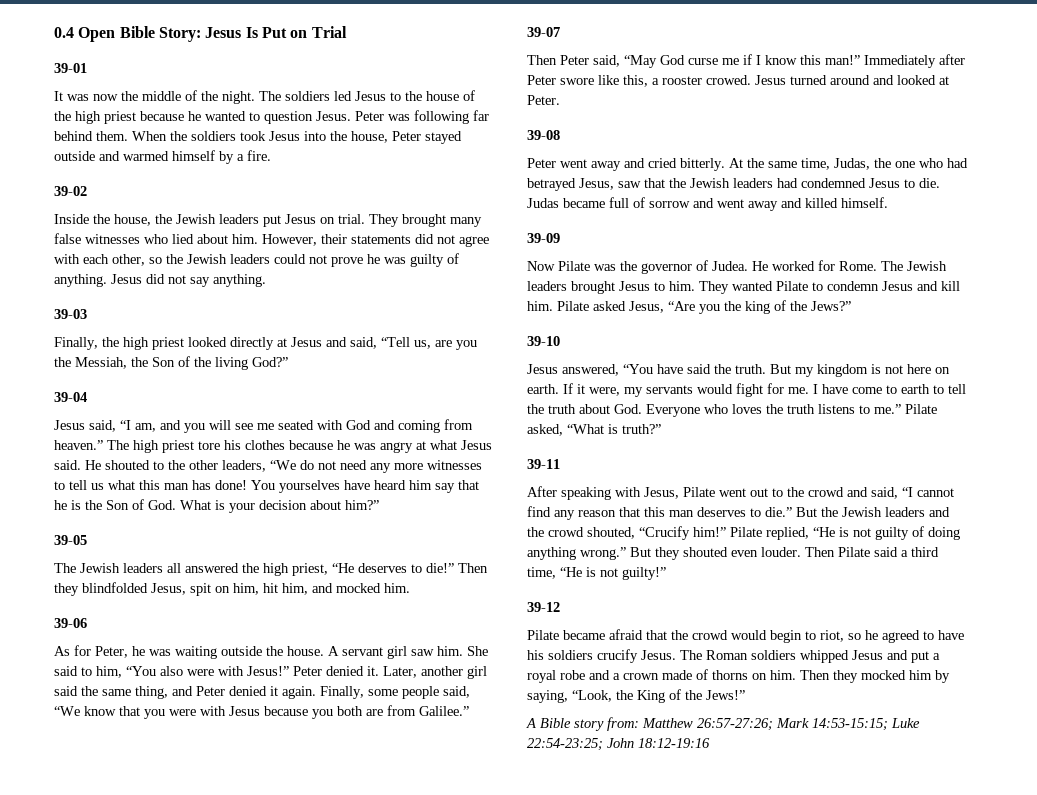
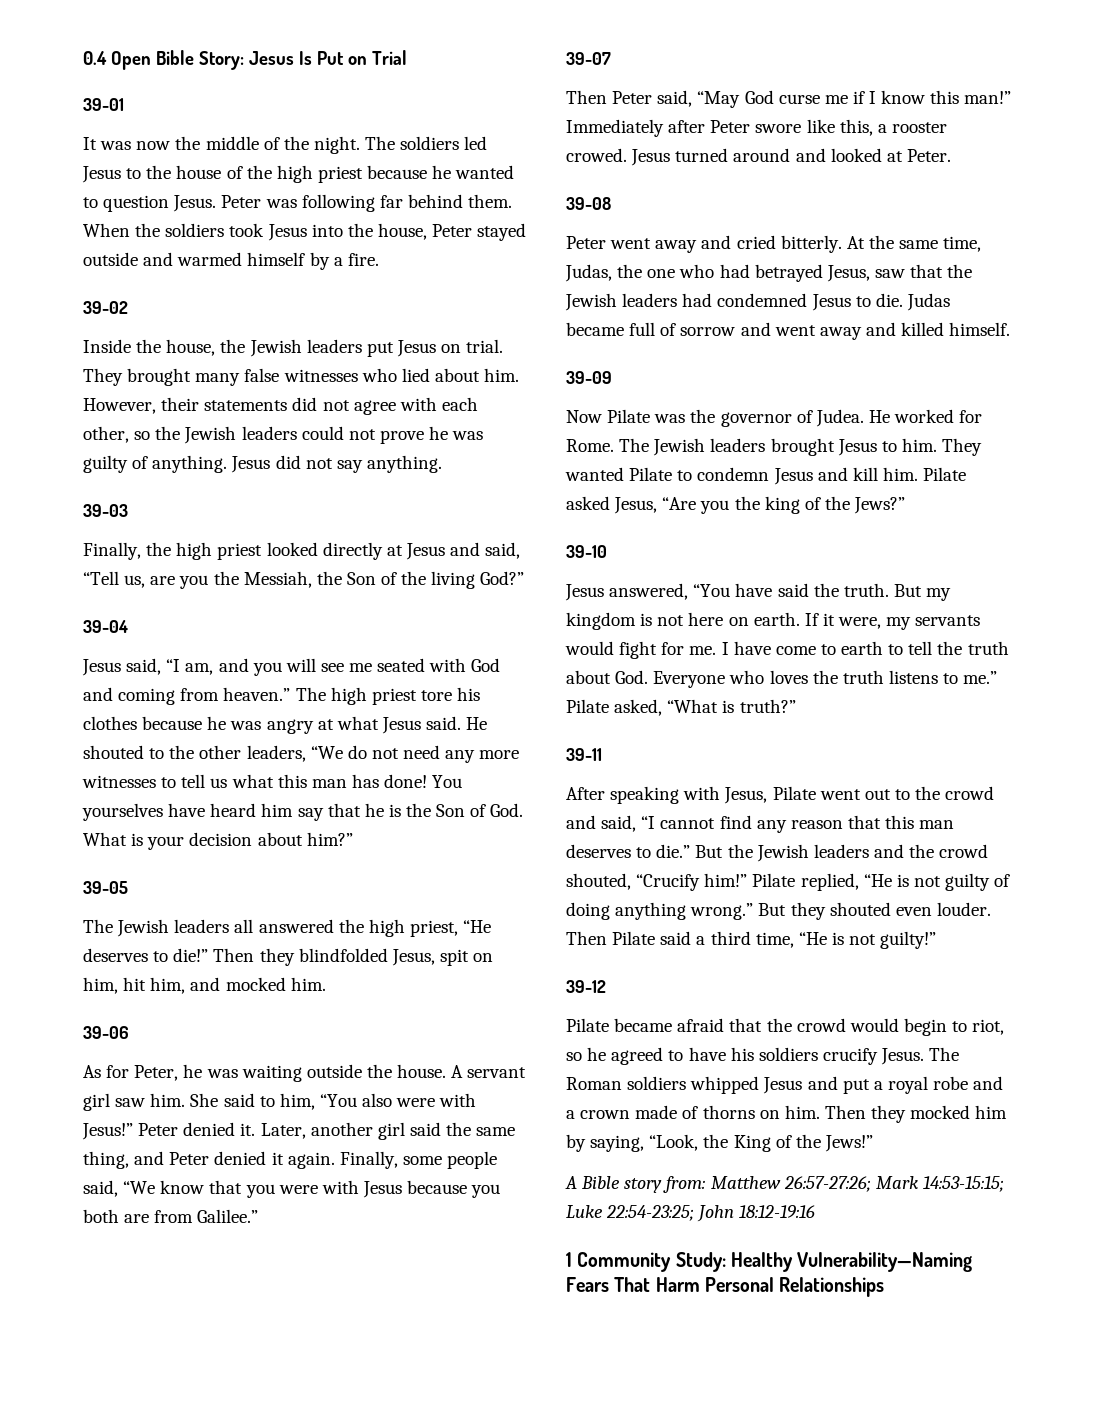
+ 1 Community Study: Healthy Vulnerability—Naming Fears That Harm Personal Relationships

